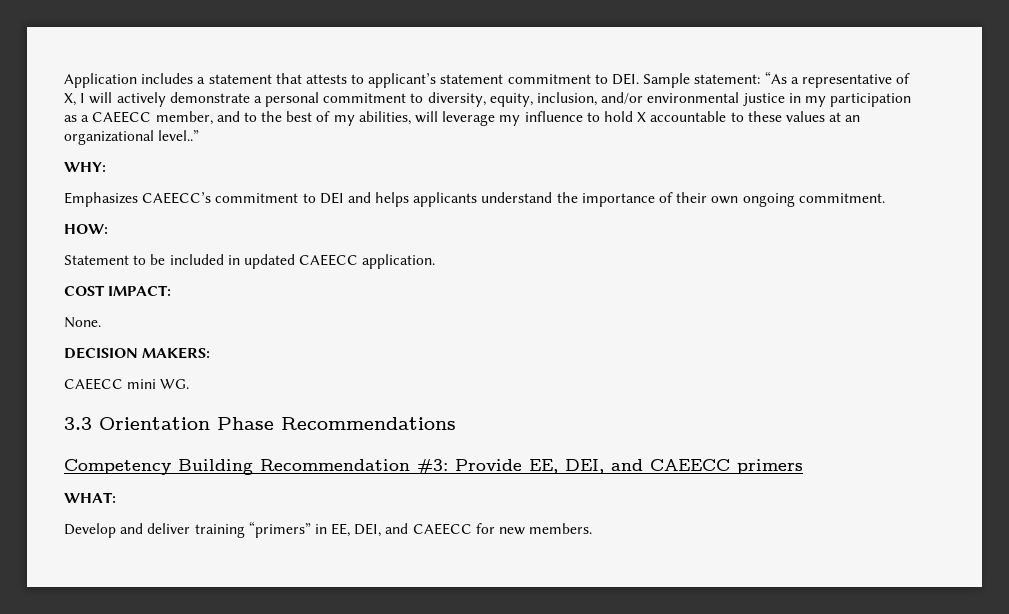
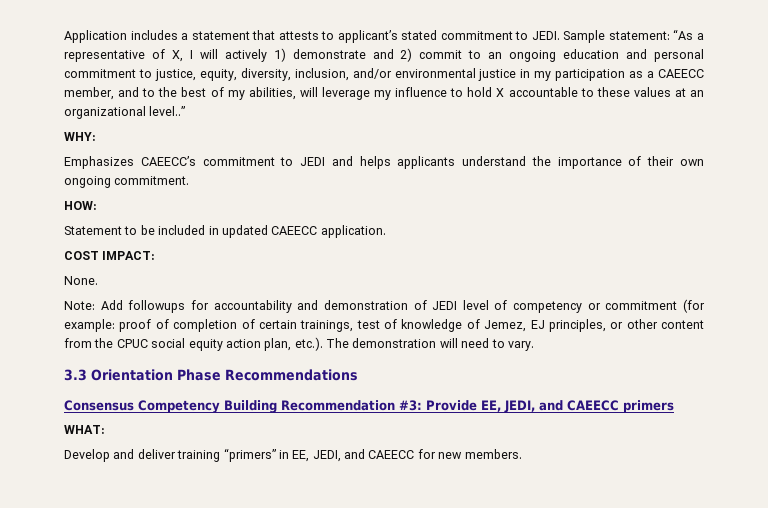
- Application includes a statement that attests to applicant’s statement commitment to DEI. Sample statement: “As a representative of X, I will actively demonstrate a personal commitment to diversity, equity, inclusion, and/or environmental justice in my participation as a CAEECC member, and to the best of my abilities, will leverage my influence to hold X accountable to these values at an organizational level..”
+ Application includes a statement that attests to applicant’s stated commitment to JEDI. Sample statement: “As a representative of X, I will actively 1) demonstrate and 2) commit to an ongoing education and personal commitment to justice, equity, diversity, inclusion, and/or environmental justice in my participation as a CAEECC member, and to the best of my abilities, will leverage my influence to hold X accountable to these values at an organizational level..”
- Emphasizes CAEECC’s commitment to DEI and helps applicants understand the importance of their own ongoing commitment.
+ Emphasizes CAEECC’s commitment to JEDI and helps applicants understand the importance of their own ongoing commitment.
- DECISION MAKERS:
- CAEECC mini WG.
+ Note: Add followups for accountability and demonstration of JEDI level of competency or commitment (for example: proof of completion of certain trainings, test of knowledge of Jemez, EJ principles, or other content from the CPUC social equity action plan, etc.). The demonstration will need to vary.
- Competency Building Recommendation #3: Provide EE, DEI, and CAEECC primers
+ Consensus Competency Building Recommendation #3: Provide EE, JEDI, and CAEECC primers
- Develop and deliver training “primers” in EE, DEI, and CAEECC for new members.
+ Develop and deliver training “primers” in EE, JEDI, and CAEECC for new members.

